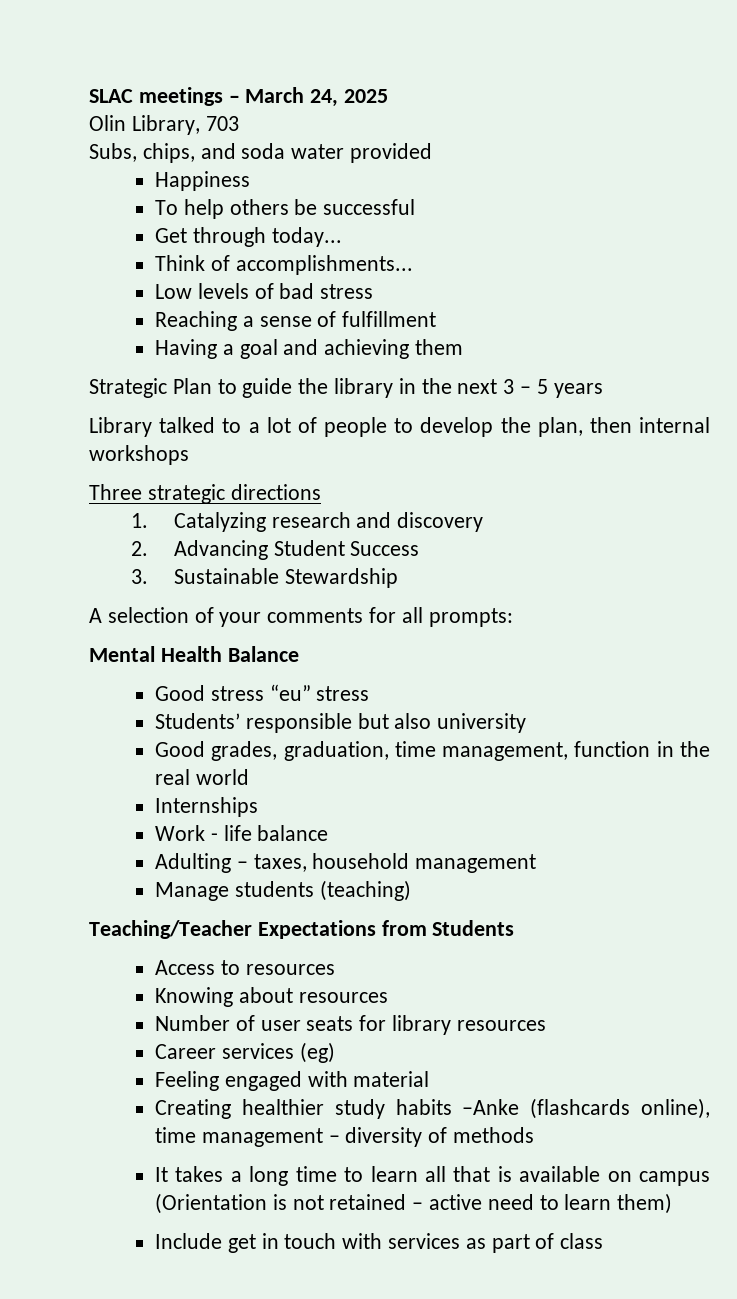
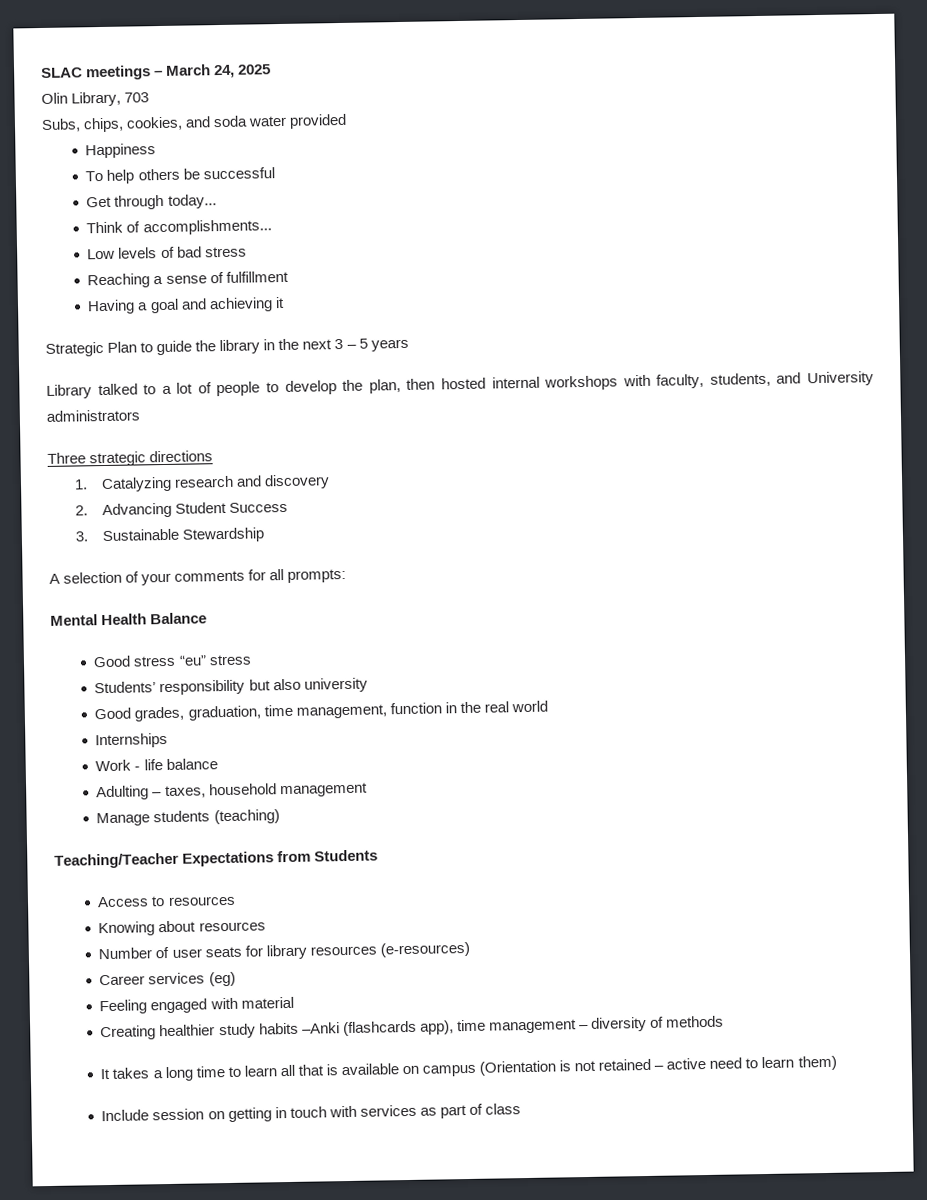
- Subs, chips, and soda water provided
+ Subs, chips, cookies, and soda water provided
- Having a goal and achieving them
+ Having a goal and achieving it
- Library talked to a lot of people to develop the plan, then internal workshops
+ Library talked to a lot of people to develop the plan, then hosted internal workshops with faculty, students, and University administrators
- Students’ responsible but also university
+ Students’ responsibility but also university
- Number of user seats for library resources
+ Number of user seats for library resources (e-resources)
- Creating healthier study habits –Anke (flashcards online), time management – diversity of methods
+ Creating healthier study habits –Anki (flashcards app), time management – diversity of methods
- Include get in touch with services as part of class
+ Include session on getting in touch with services as part of class

